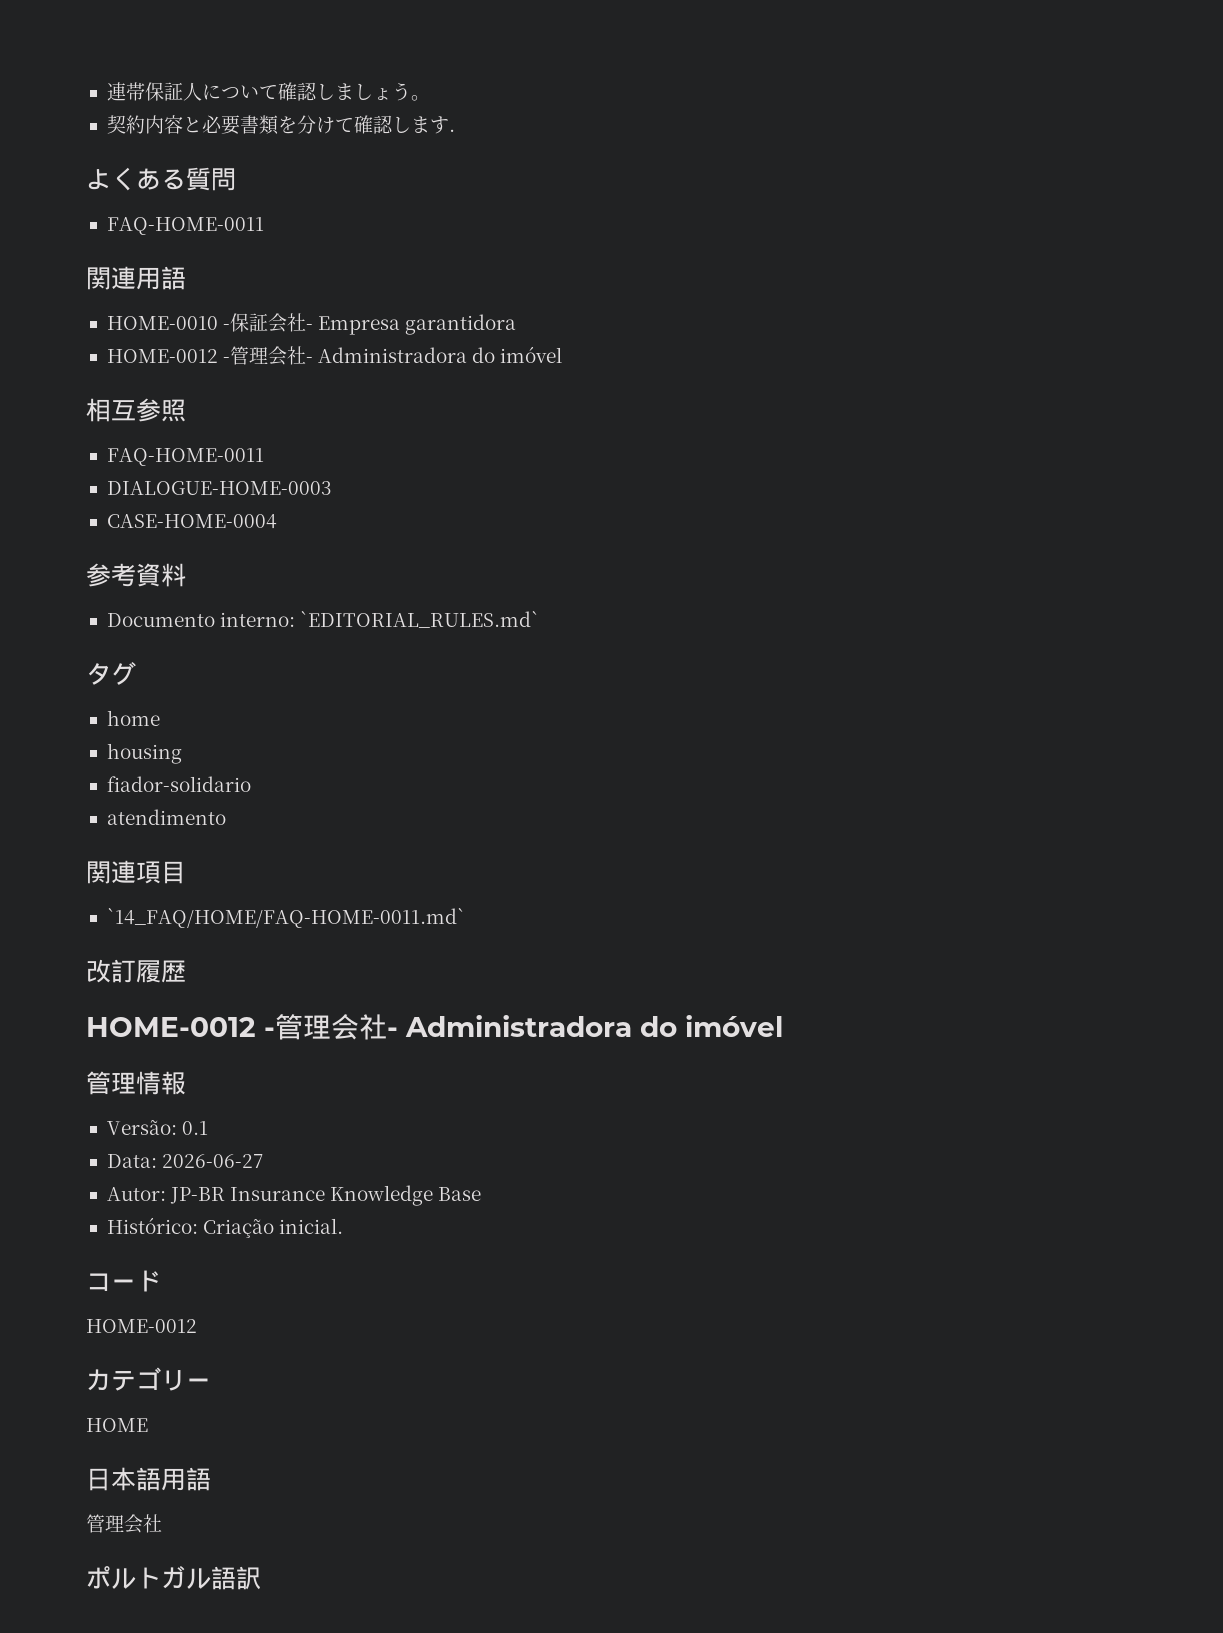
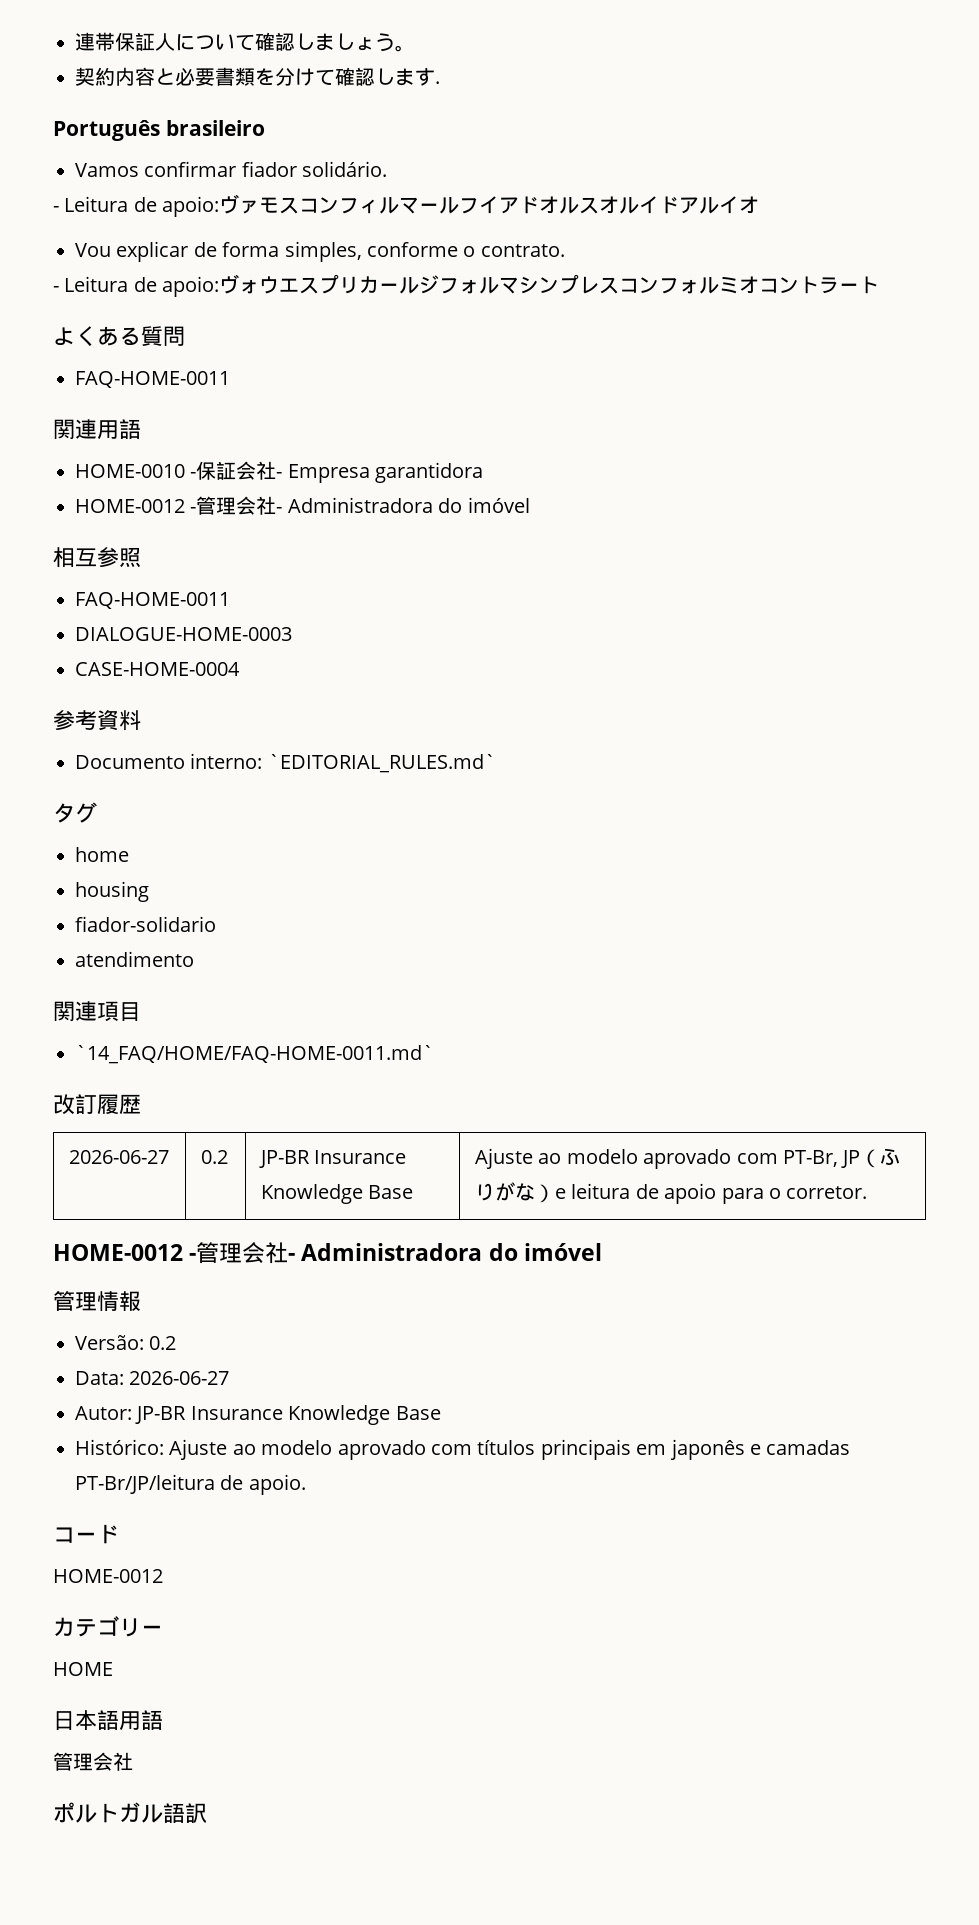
+ Português brasileiro
+ Vamos confirmar fiador solidário.
+ - Leitura de apoio:ヴァモスコンフィルマールフイアドオルスオルイドアルイオ
+ Vou explicar de forma simples, conforme o contrato.
+ - Leitura de apoio:ヴォウエスプリカールジフォルマシンプレスコンフォルミオコントラート
+ 2026-06-27 | 0.2 | JP-BR Insurance Knowledge Base | Ajuste ao modelo aprovado com PT-Br, JP（ふりがな）e leitura de apoio para o corretor.
- Versão: 0.1
+ Versão: 0.2
- Histórico: Criação inicial.
+ Histórico: Ajuste ao modelo aprovado com títulos principais em japonês e camadas PT-Br/JP/leitura de apoio.

